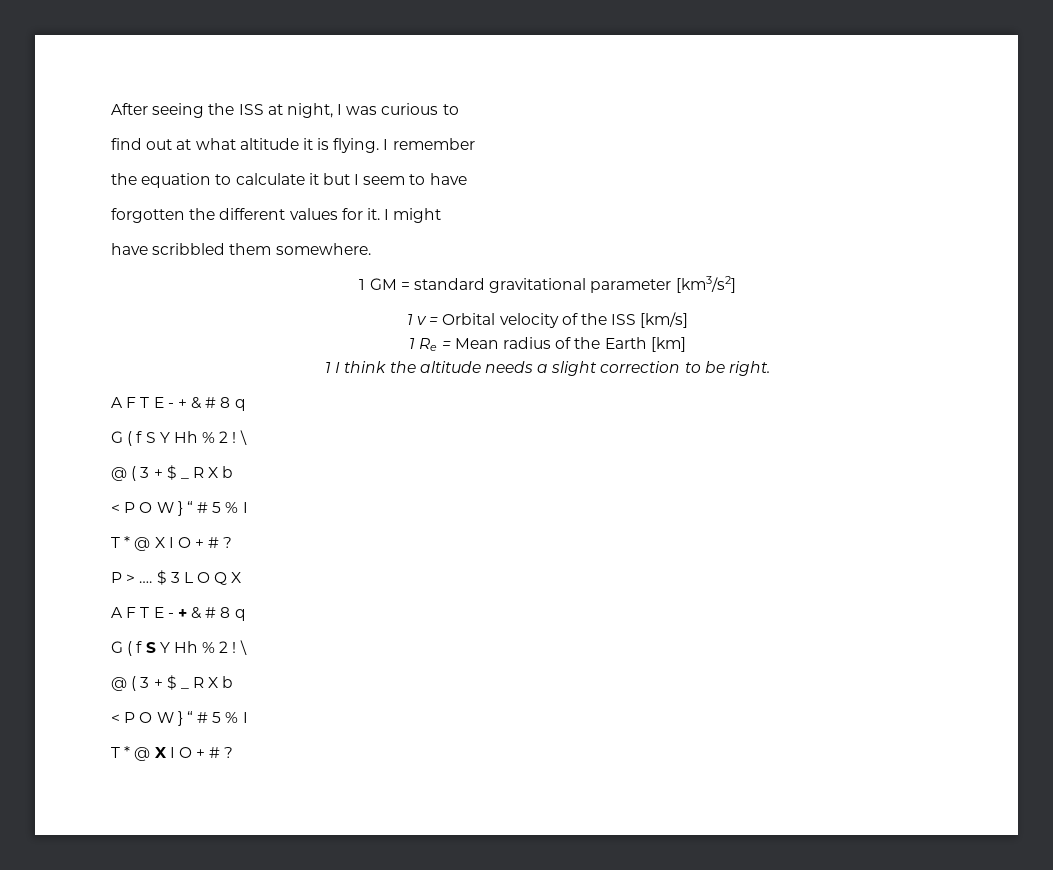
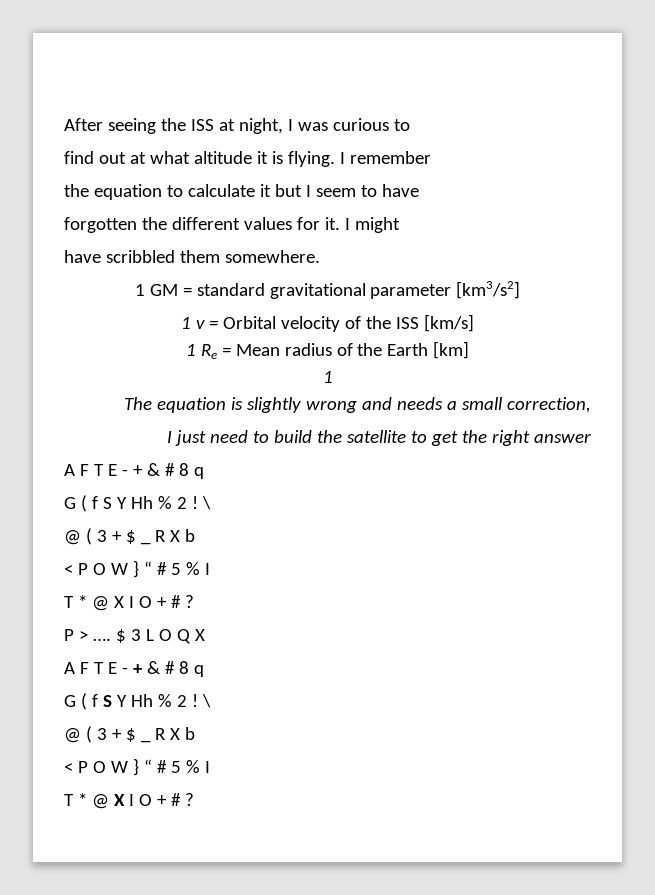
  1 Re = Mean radius of the Earth [km]
- 1 I think the altitude needs a slight correction to be right.
+ 1
+ The equation is slightly wrong and needs a small correction,
+ I just need to build the satellite to get the right answer

